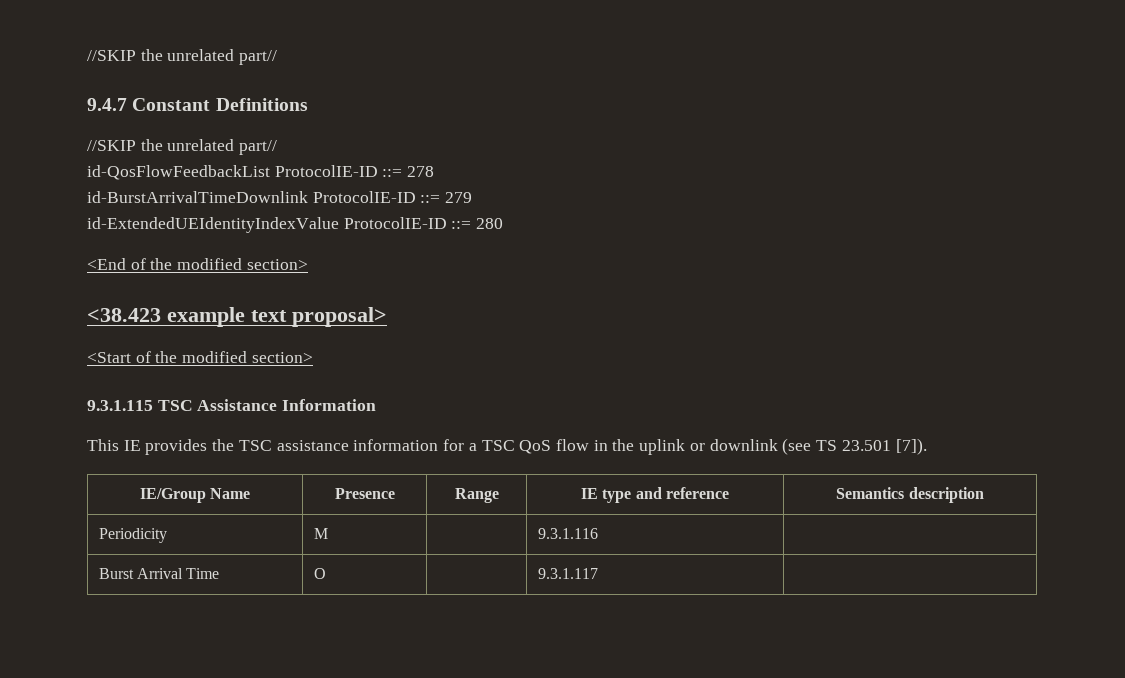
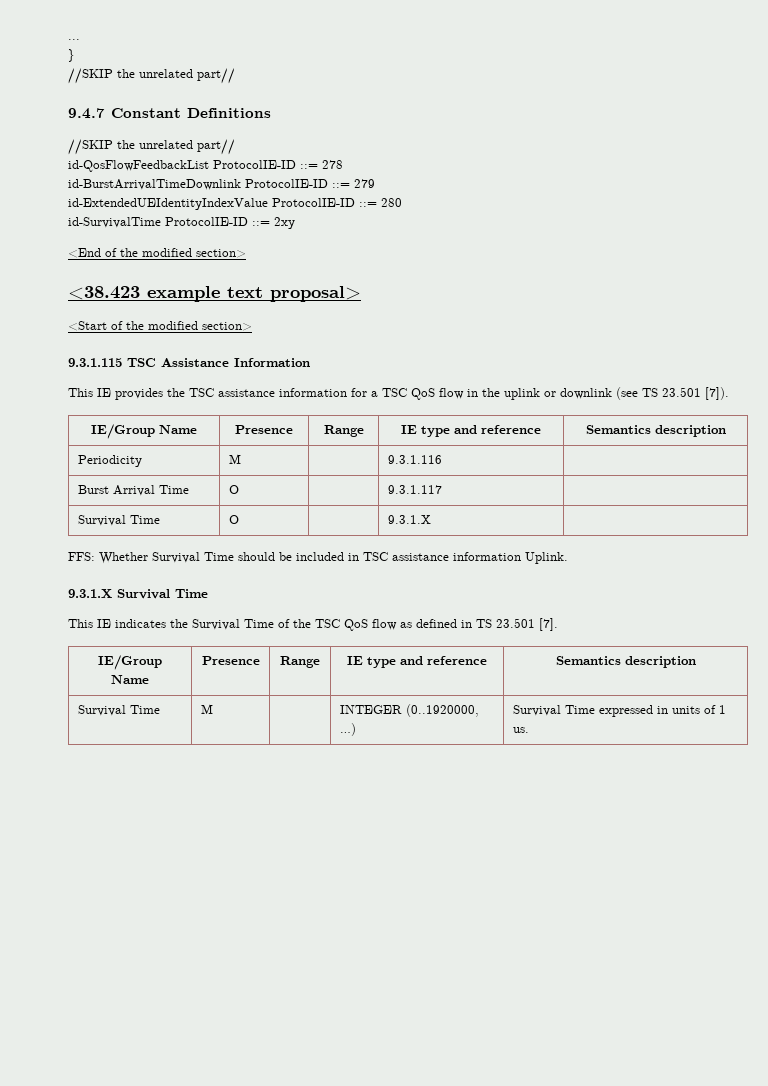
+ ...
+ }
+ id-SurvivalTime ProtocolIE-ID ::= 2xy
+ Survival Time | O | | 9.3.1.X |
+ FFS: Whether Survival Time should be included in TSC assistance information Uplink.
+ 9.3.1.X Survival Time
+ This IE indicates the Survival Time of the TSC QoS flow as defined in TS 23.501 [7].
+ IE/Group Name | Presence | Range | IE type and reference | Semantics description
+ Survival Time | M | | INTEGER (0..1920000, …) | Survival Time expressed in units of 1 us.

